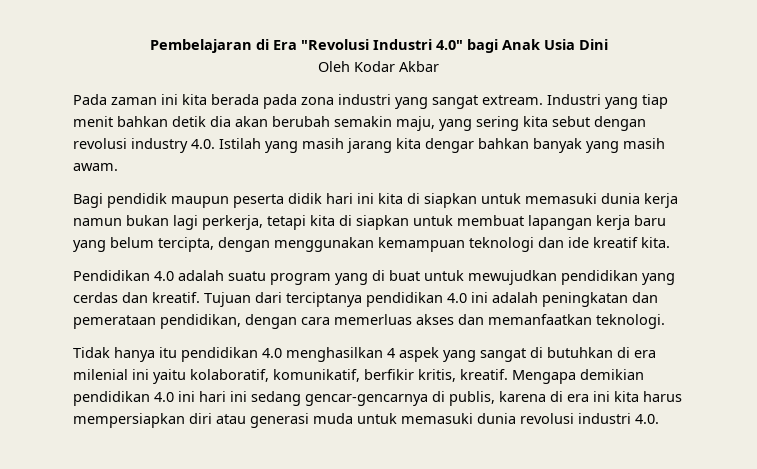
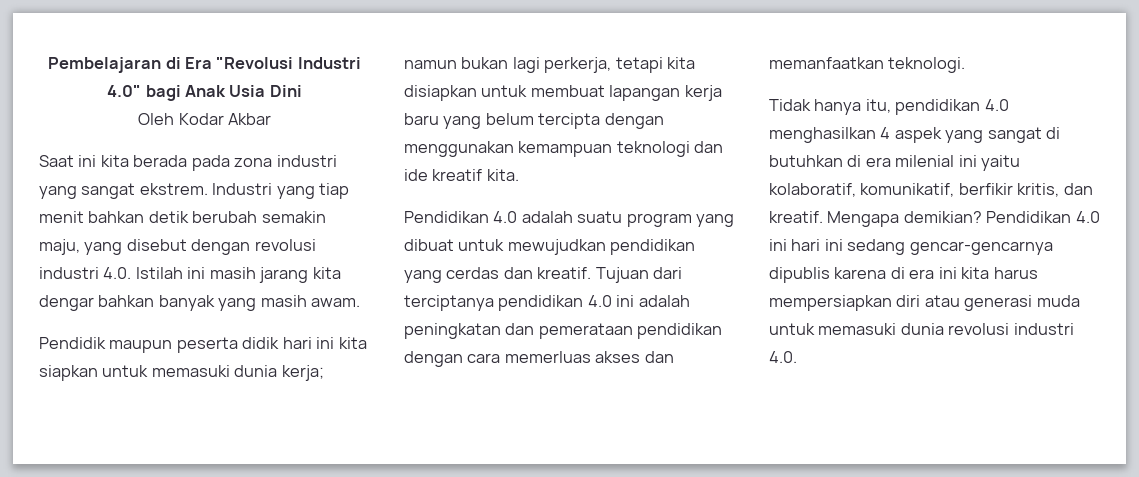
- Pada zaman ini kita berada pada zona industri yang sangat extream.
+ Saat ini kita berada pada zona industri yang sangat ekstrem.
- Industri yang tiap menit bahkan detik dia akan berubah semakin maju, yang sering kita sebut dengan revolusi industry 4.0. Istilah yang masih jarang kita dengar bahkan banyak yang masih awam.
+ Industri yang tiap menit bahkan detik berubah semakin maju, yang disebut dengan revolusi industri 4.0. Istilah ini masih jarang kita dengar bahkan banyak yang masih awam.
- Bagi pendidik maupun peserta didik hari ini kita di siapkan untuk memasuki dunia kerja namun bukan lagi perkerja, tetapi kita di siapkan untuk membuat lapangan kerja baru yang belum tercipta, dengan menggunakan kemampuan teknologi dan ide kreatif kita.
+ Pendidik maupun peserta didik hari ini kita siapkan untuk memasuki dunia kerja; namun bukan lagi perkerja, tetapi kita disiapkan untuk membuat lapangan kerja baru yang belum tercipta dengan menggunakan kemampuan teknologi dan ide kreatif kita.
- Pendidikan 4.0 adalah suatu program yang di buat untuk mewujudkan pendidikan yang cerdas dan kreatif.
+ Pendidikan 4.0 adalah suatu program yang dibuat untuk mewujudkan pendidikan yang cerdas dan kreatif.
- Tujuan dari terciptanya pendidikan 4.0 ini adalah peningkatan dan pemerataan pendidikan, dengan cara memerluas akses dan memanfaatkan teknologi.
+ Tujuan dari terciptanya pendidikan 4.0 ini adalah peningkatan dan pemerataan pendidikan dengan cara memerluas akses dan memanfaatkan teknologi.
- Tidak hanya itu pendidikan 4.0 menghasilkan 4 aspek yang sangat di butuhkan di era milenial ini yaitu kolaboratif, komunikatif, berfikir kritis, kreatif.
+ Tidak hanya itu, pendidikan 4.0 menghasilkan 4 aspek yang sangat di butuhkan di era milenial ini yaitu kolaboratif, komunikatif, berfikir kritis, dan kreatif.
- Mengapa demikian pendidikan 4.0 ini hari ini sedang gencar-gencarnya di publis, karena di era ini kita harus mempersiapkan diri atau generasi muda untuk memasuki dunia revolusi industri 4.0.
+ Mengapa demikian? Pendidikan 4.0 ini hari ini sedang gencar-gencarnya dipublis karena di era ini kita harus mempersiapkan diri atau generasi muda untuk memasuki dunia revolusi industri 4.0.

